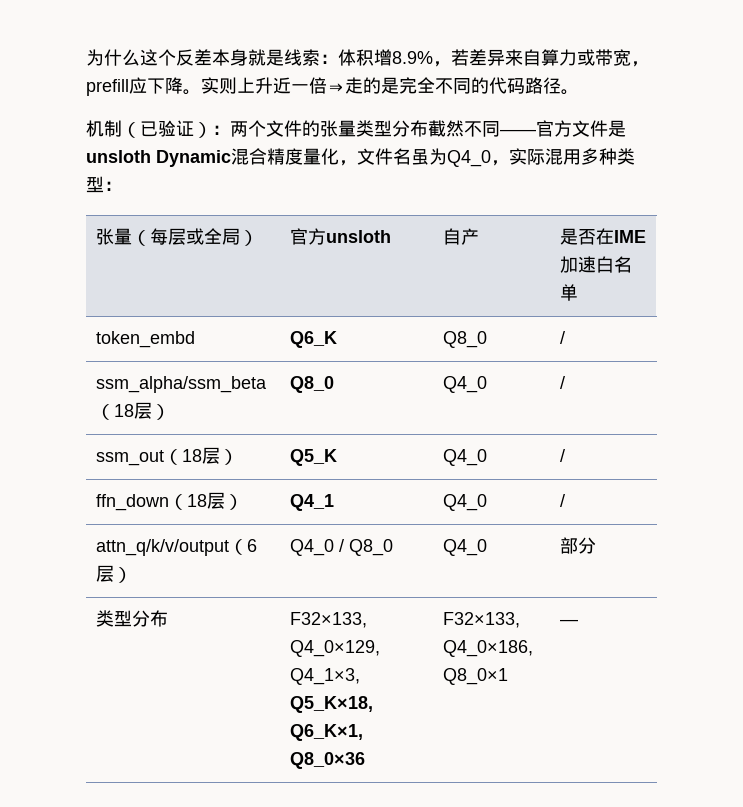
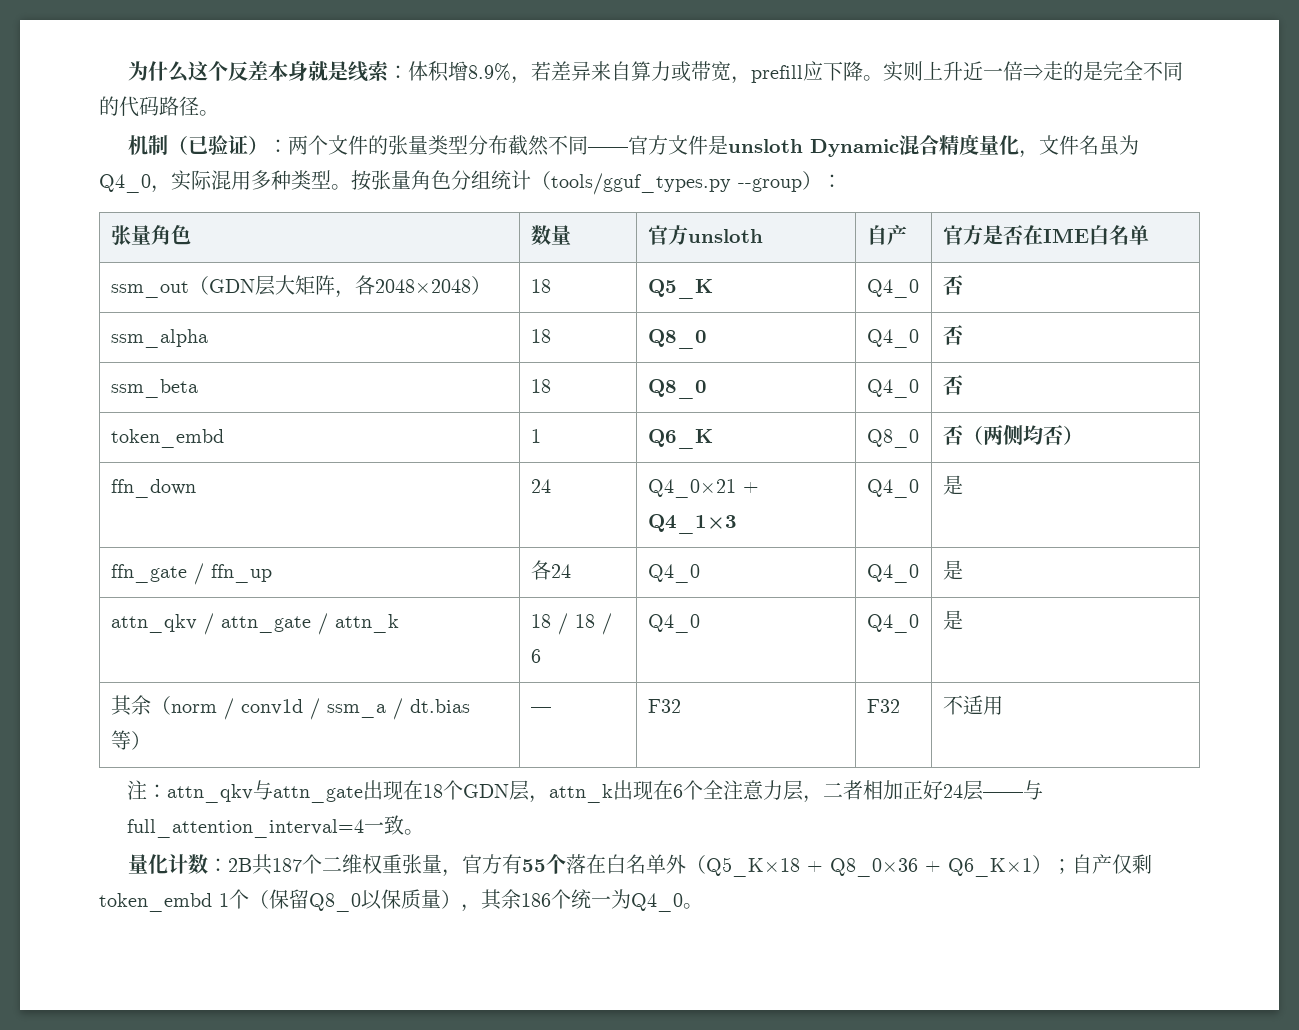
- 机制（已验证）：两个文件的张量类型分布截然不同——官方文件是unsloth Dynamic混合精度量化，文件名虽为Q4_0，实际混用多种类型：
- 张量（每层或全局） | 官方unsloth | 自产 | 是否在IME加速白名单
- token_embd | Q6_K | Q8_0 | /
- ssm_alpha/ssm_beta（18层） | Q8_0 | Q4_0 | /
- ssm_out（18层） | Q5_K | Q4_0 | /
- ffn_down（18层） | Q4_1 | Q4_0 | /
- attn_q/k/v/output（6层） | Q4_0 / Q8_0 | Q4_0 | 部分
- 类型分布 | F32×133, Q4_0×129, Q4_1×3, Q5_K×18, Q6_K×1, Q8_0×36 | F32×133, Q4_0×186, Q8_0×1 | —
+ 机制（已验证）：两个文件的张量类型分布截然不同——官方文件是unsloth Dynamic混合精度量化，文件名虽为Q4_0，实际混用多种类型。按张量角色分组统计（tools/gguf_types.py --group）：
+ 张量角色 | 数量 | 官方unsloth | 自产 | 官方是否在IME白名单
+ ssm_out（GDN层大矩阵，各2048×2048） | 18 | Q5_K | Q4_0 | 否
+ ssm_alpha | 18 | Q8_0 | Q4_0 | 否
+ ssm_beta | 18 | Q8_0 | Q4_0 | 否
+ token_embd | 1 | Q6_K | Q8_0 | 否（两侧均否）
+ ffn_down | 24 | Q4_0×21 + Q4_1×3 | Q4_0 | 是
+ ffn_gate / ffn_up | 各24 | Q4_0 | Q4_0 | 是
+ attn_qkv / attn_gate / attn_k | 18 / 18 / 6 | Q4_0 | Q4_0 | 是
+ 其余（norm / conv1d / ssm_a / dt.bias等） | — | F32 | F32 | 不适用
+ 注：attn_qkv与attn_gate出现在18个GDN层，attn_k出现在6个全注意力层，二者相加正好24层——与full_attention_interval=4一致。
+ 量化计数：2B共187个二维权重张量，官方有55个落在白名单外（Q5_K×18 + Q8_0×36 + Q6_K×1）；自产仅剩token_embd 1个（保留Q8_0以保质量），其余186个统一为Q4_0。

